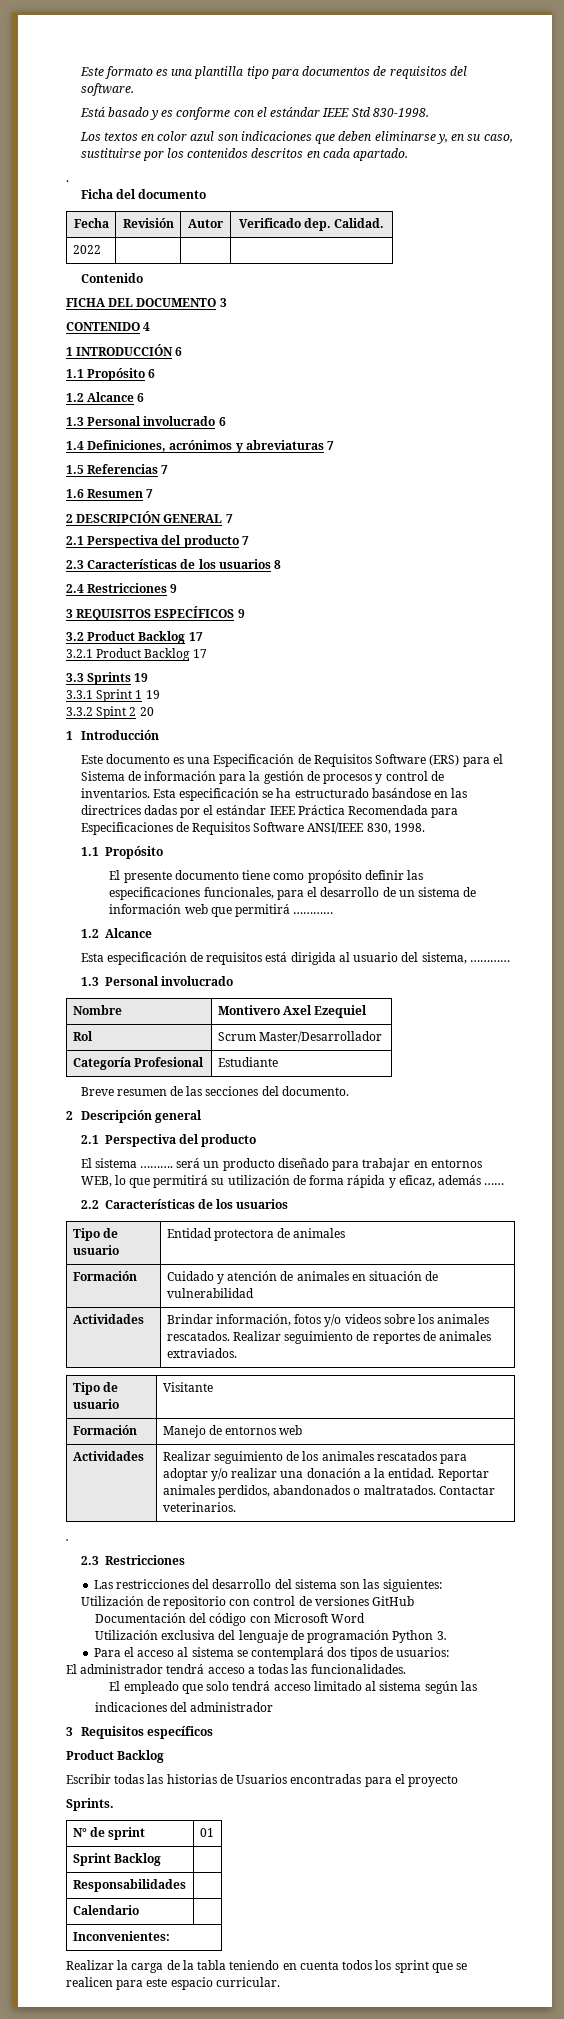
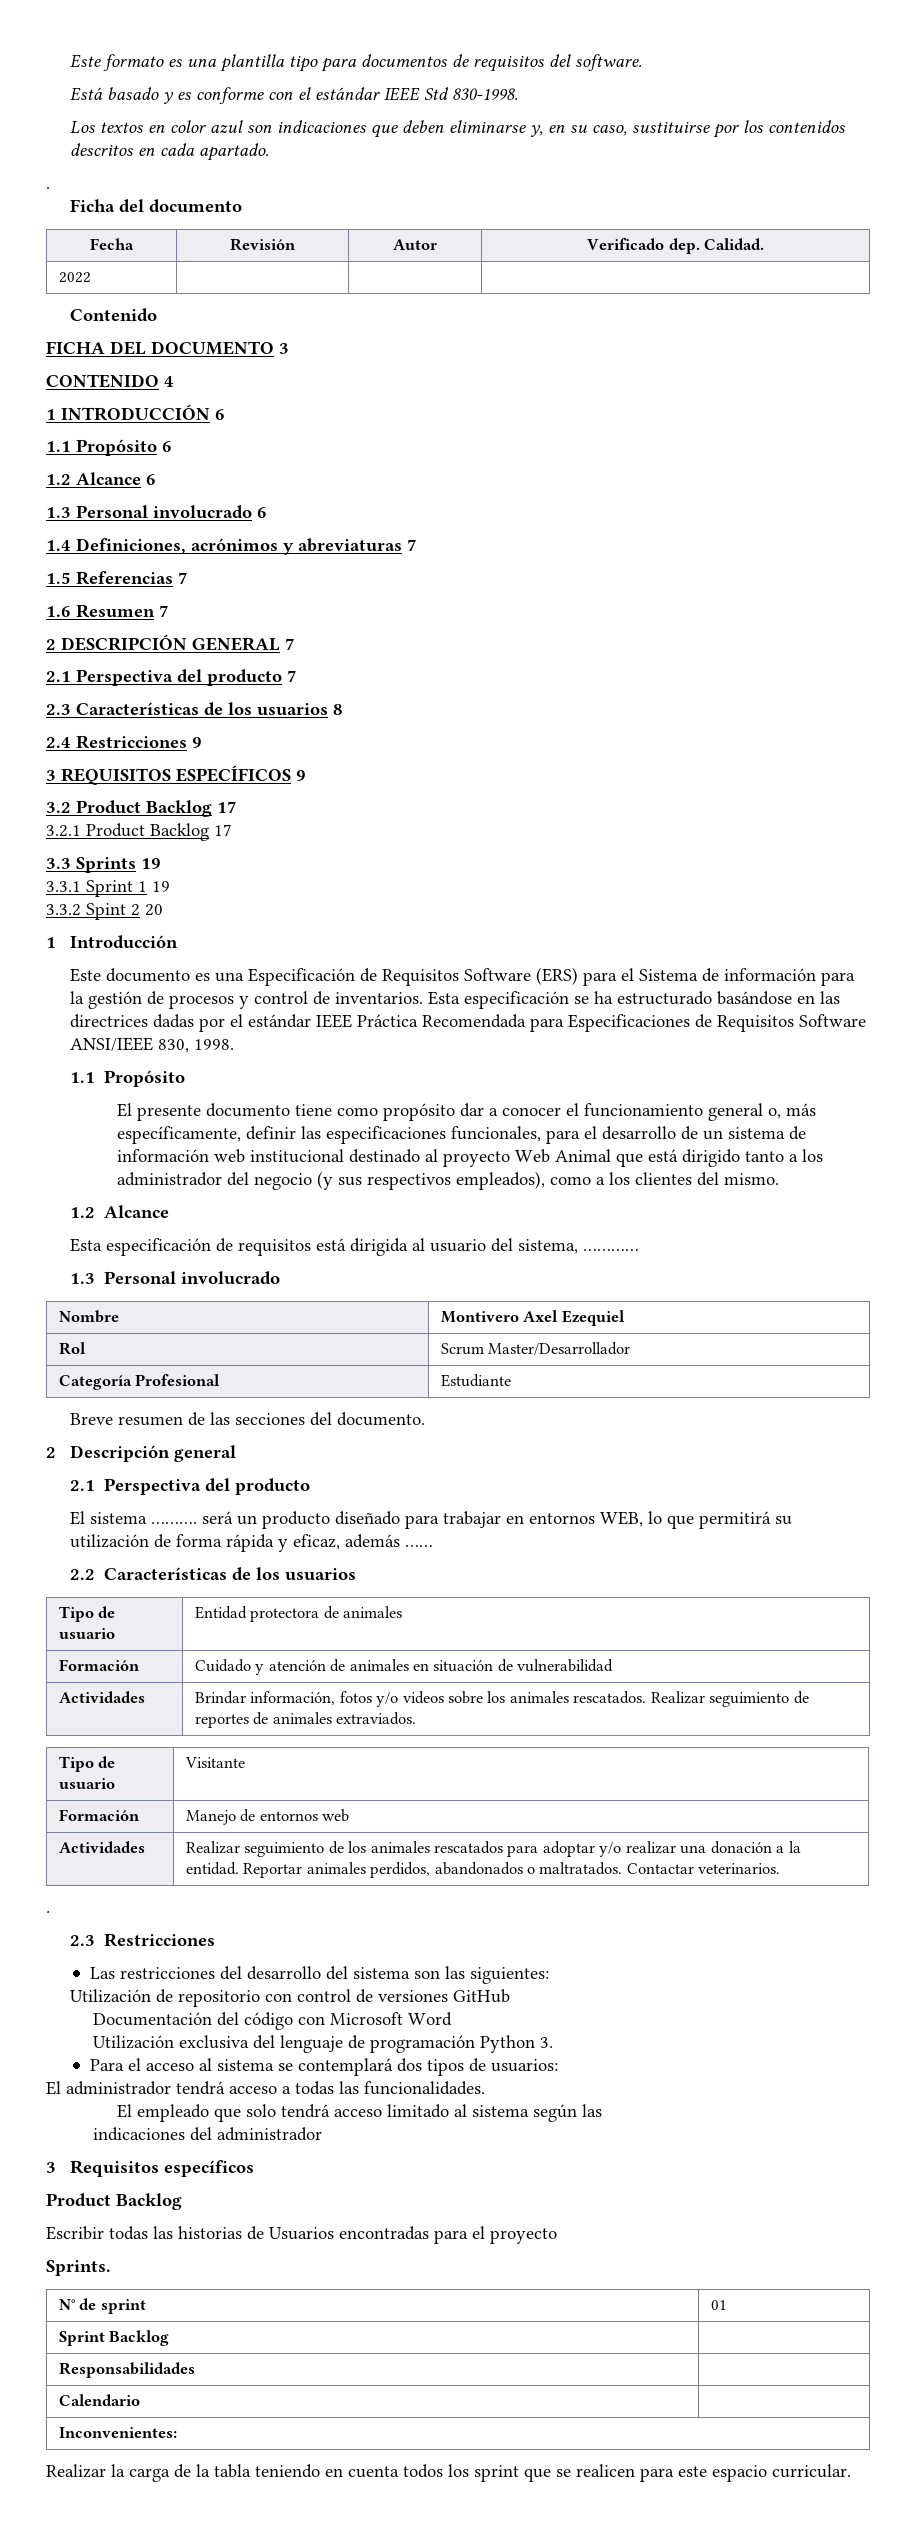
- El presente documento tiene como propósito definir las especificaciones funcionales, para el desarrollo de un sistema de información web que permitirá …………
+ El presente documento tiene como propósito dar a conocer el funcionamiento general o, más específicamente, definir las especificaciones funcionales, para el desarrollo de un sistema de información web institucional destinado al proyecto Web Animal que está dirigido tanto a los administrador del negocio (y sus respectivos empleados), como a los clientes del mismo.

